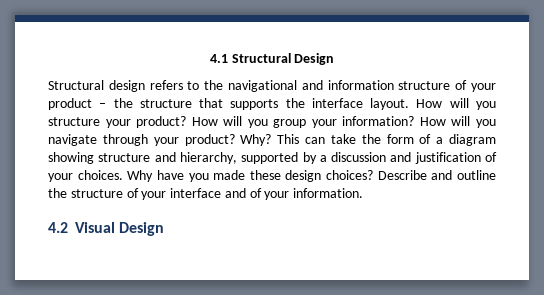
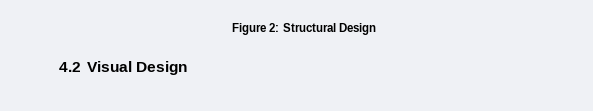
- 4.1 Structural Design
+ Figure 2: Structural Design
- Structural design refers to the navigational and information structure of your product – the structure that supports the interface layout. How will you structure your product? How will you group your information? How will you navigate through your product? Why? This can take the form of a diagram showing structure and hierarchy, supported by a discussion and justification of your choices. Why have you made these design choices? Describe and outline the structure of your interface and of your information.

